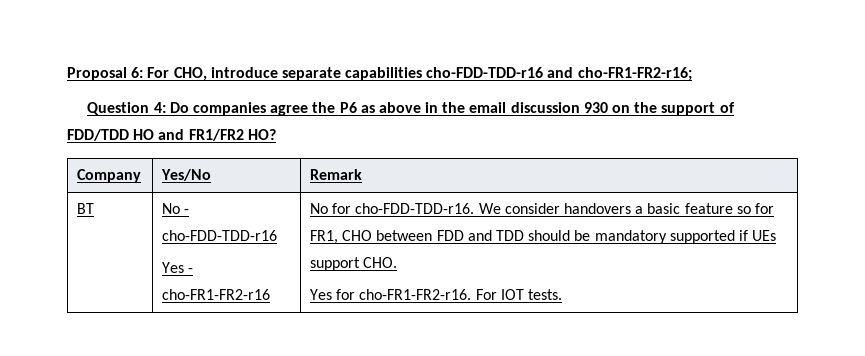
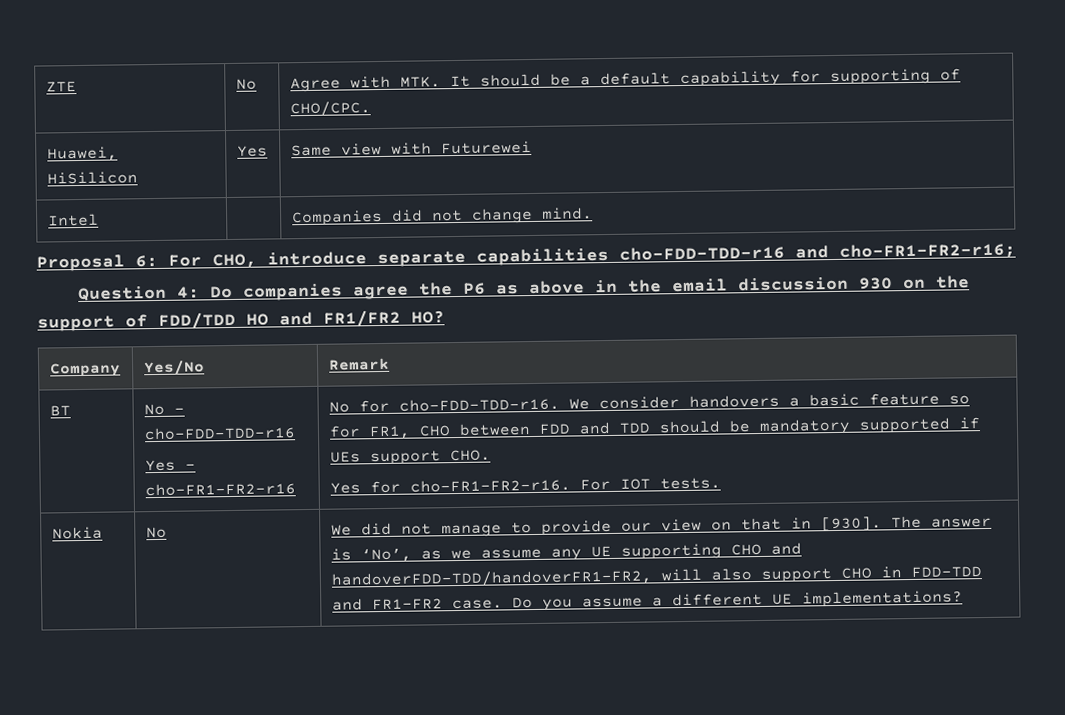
+ ZTE | No | Agree with MTK. It should be a default capability for supporting of CHO/CPC.
+ Huawei, HiSilicon | Yes | Same view with Futurewei
+ Intel | | Companies did not change mind.
+ Nokia | No | We did not manage to provide our view on that in [930]. The answer is ‘No’, as we assume any UE supporting CHO and handoverFDD-TDD/handoverFR1-FR2, will also support CHO in FDD-TDD and FR1-FR2 case. Do you assume a different UE implementations?

